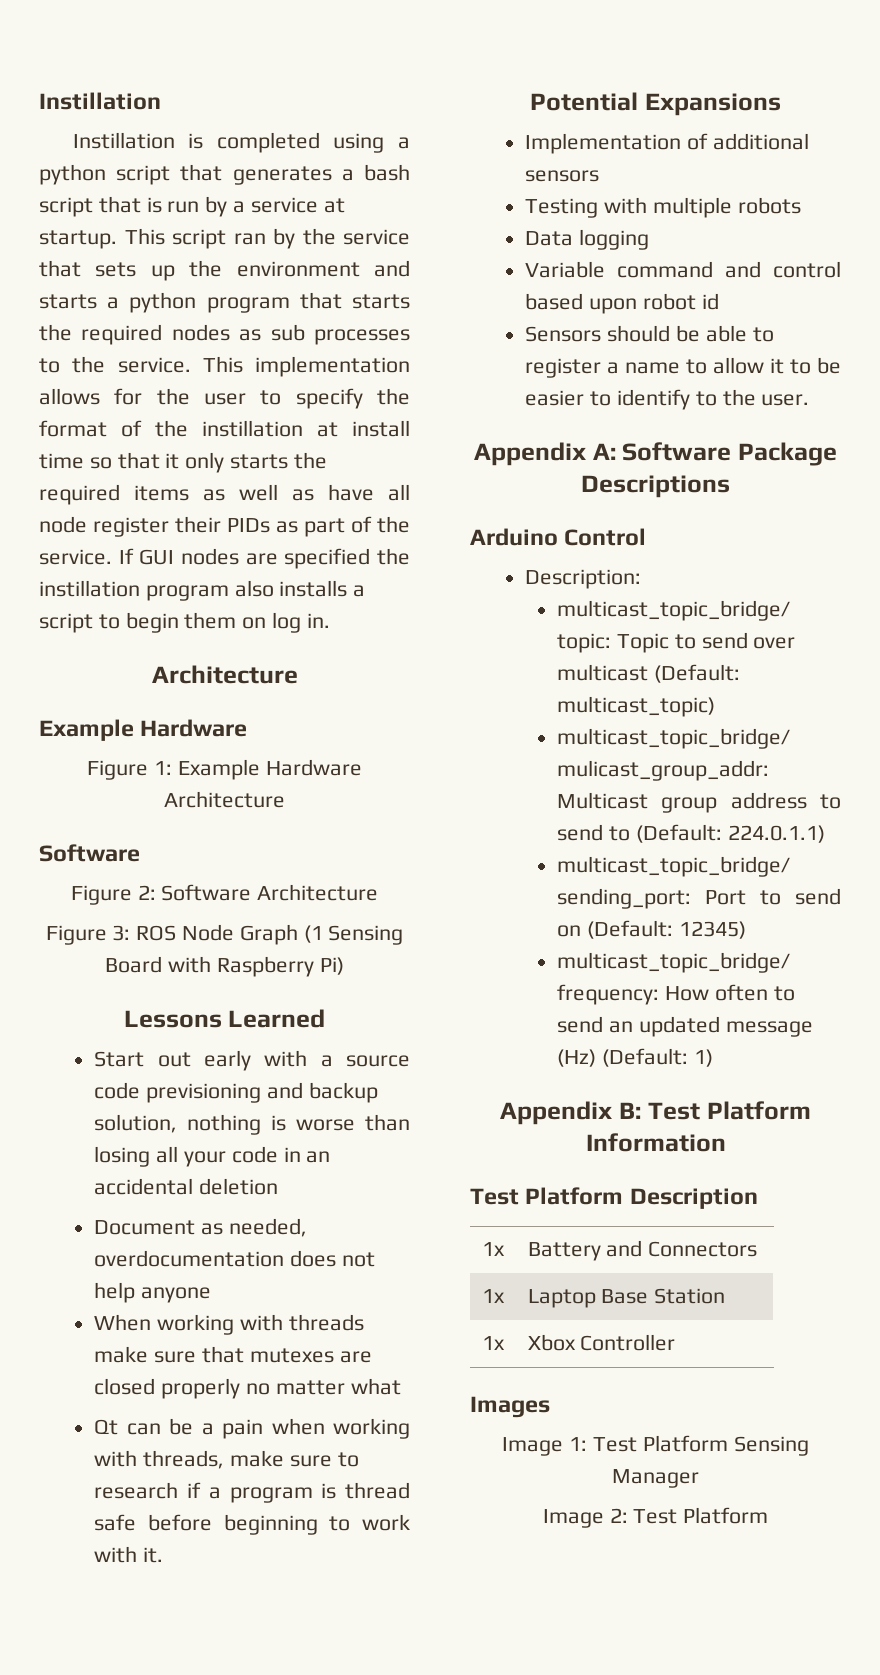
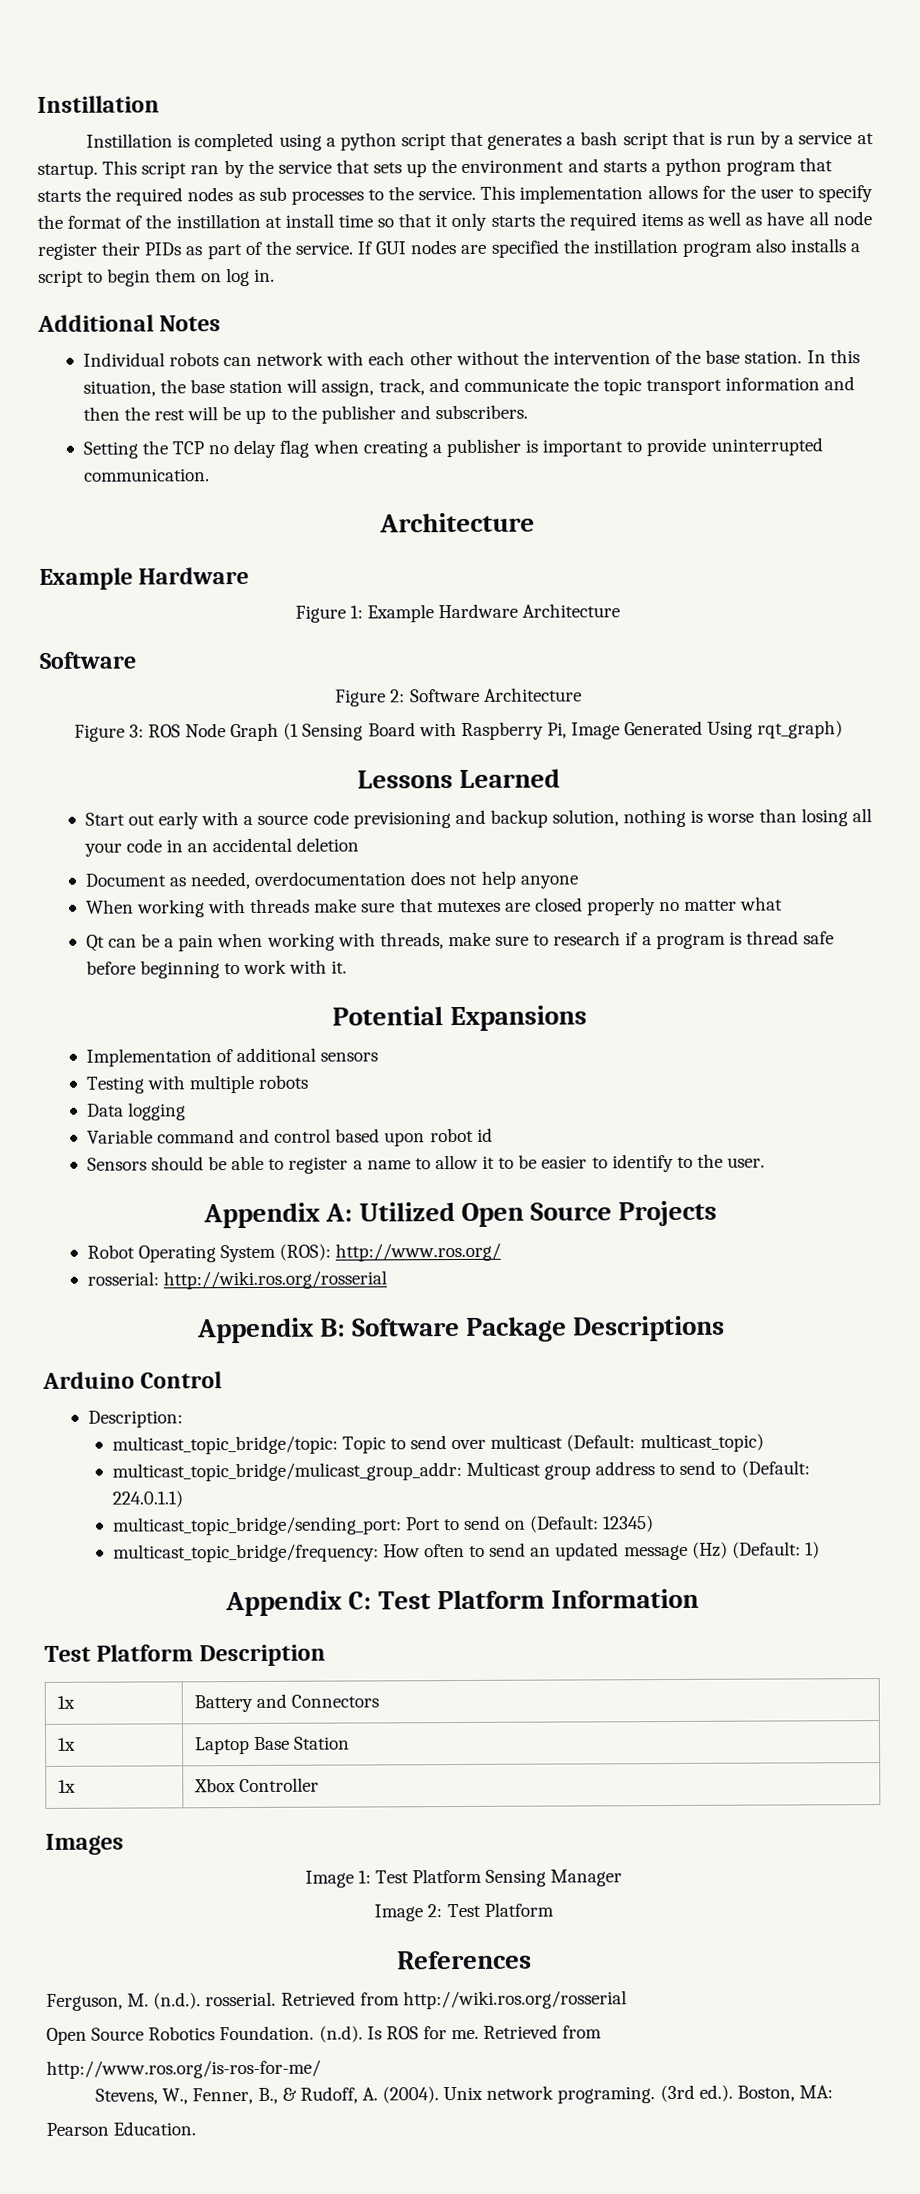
+ Additional Notes
+ Individual robots can network with each other without the intervention of the base station. In this situation, the base station will assign, track, and communicate the topic transport information and then the rest will be up to the publisher and subscribers.
+ Setting the TCP no delay flag when creating a publisher is important to provide uninterrupted communication.
- Figure 3: ROS Node Graph (1 Sensing Board with Raspberry Pi)
+ Figure 3: ROS Node Graph (1 Sensing Board with Raspberry Pi, Image Generated Using rqt_graph)
- Appendix A: Software Package Descriptions
+ Appendix A: Utilized Open Source Projects
+ Robot Operating System (ROS): http://www.ros.org/
+ rosserial: http://wiki.ros.org/rosserial
+ Appendix B: Software Package Descriptions
- Appendix B: Test Platform Information
+ Appendix C: Test Platform Information
+ References
+ Ferguson, M. (n.d.). rosserial. Retrieved from http://wiki.ros.org/rosserial
+ Open Source Robotics Foundation. (n.d). Is ROS for me. Retrieved from
+ http://www.ros.org/is-ros-for-me/
+ Stevens, W., Fenner, B., & Rudoff, A. (2004). Unix network programing. (3rd ed.). Boston, MA:
+ Pearson Education.

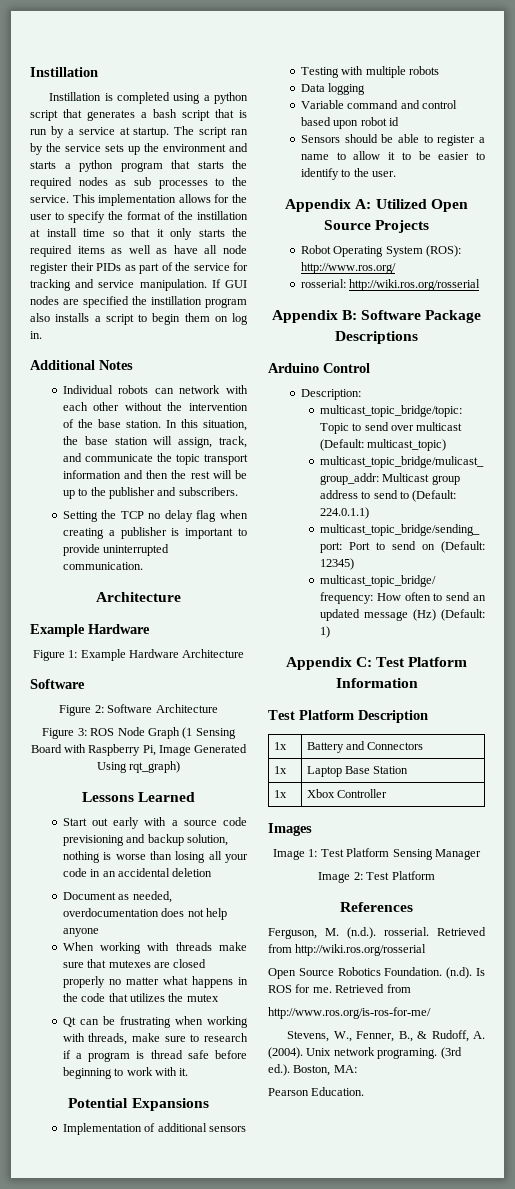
- This script ran by the service that sets up the environment and starts a python program that starts the required nodes as sub processes to the service.
+ The script ran by the service sets up the environment and starts a python program that starts the required nodes as sub processes to the service.
- This implementation allows for the user to specify the format of the instillation at install time so that it only starts the required items as well as have all node register their PIDs as part of the service.
+ This implementation allows for the user to specify the format of the instillation at install time so that it only starts the required items as well as have all node register their PIDs as part of the service for tracking and service manipulation.
- When working with threads make sure that mutexes are closed properly no matter what
+ When working with threads make sure that mutexes are closed properly no matter what happens in the code that utilizes the mutex
- Qt can be a pain when working with threads, make sure to research if a program is thread safe before beginning to work with it.
+ Qt can be frustrating when working with threads, make sure to research if a program is thread safe before beginning to work with it.

